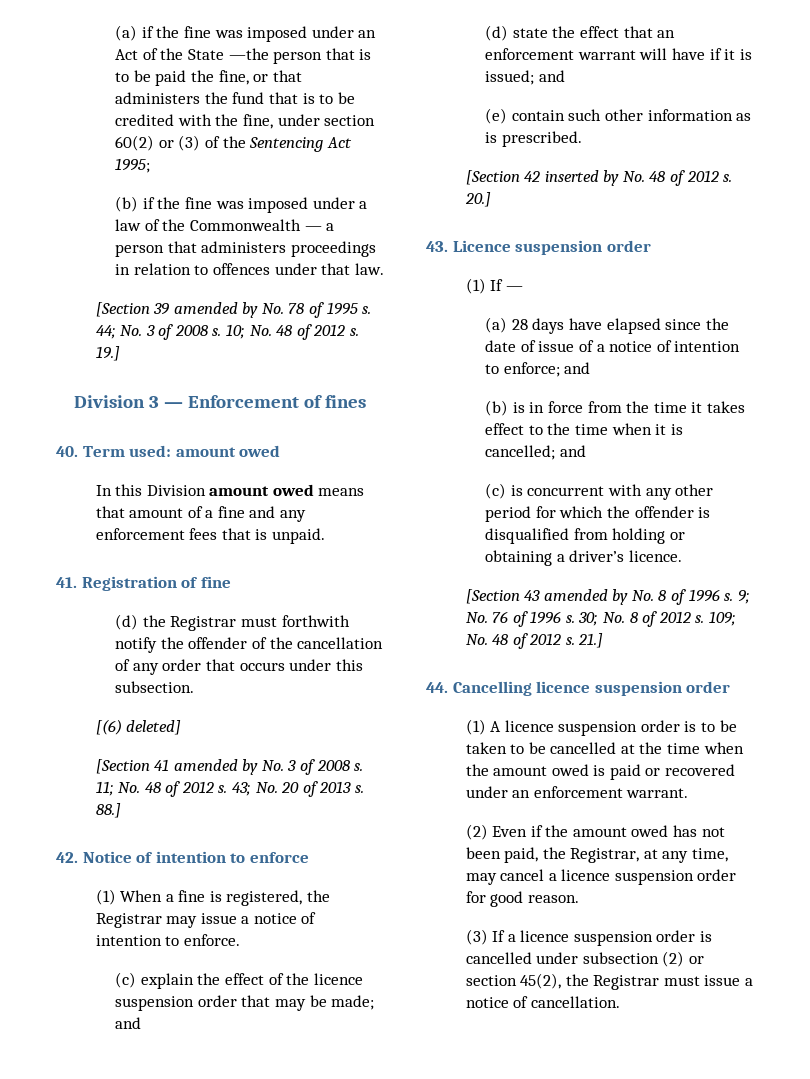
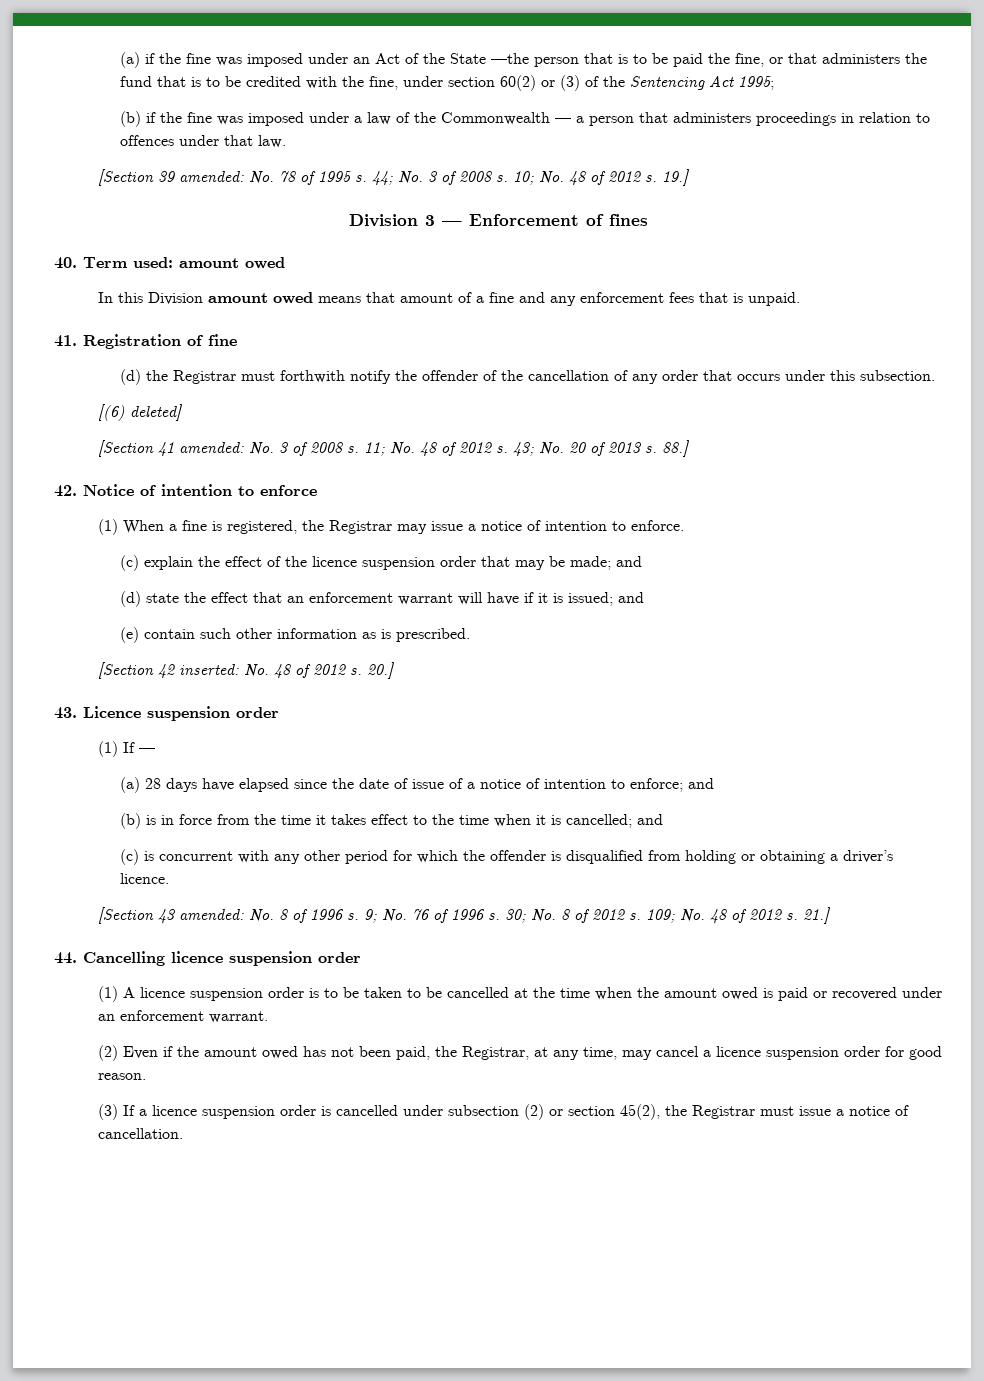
- [Section 39 amended by No. 78 of 1995 s.
+ [Section 39 amended: No. 78 of 1995 s.
- [Section 41 amended by No. 3 of 2008 s.
+ [Section 41 amended: No. 3 of 2008 s.
- [Section 42 inserted by No. 48 of 2012 s.
+ [Section 42 inserted: No. 48 of 2012 s.
- [Section 43 amended by No. 8 of 1996 s.
+ [Section 43 amended: No. 8 of 1996 s.

